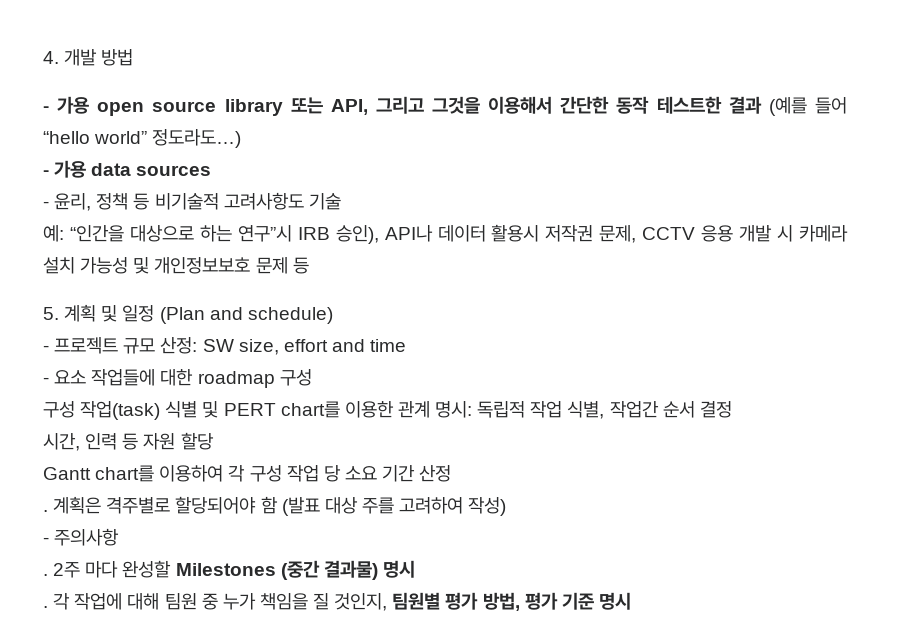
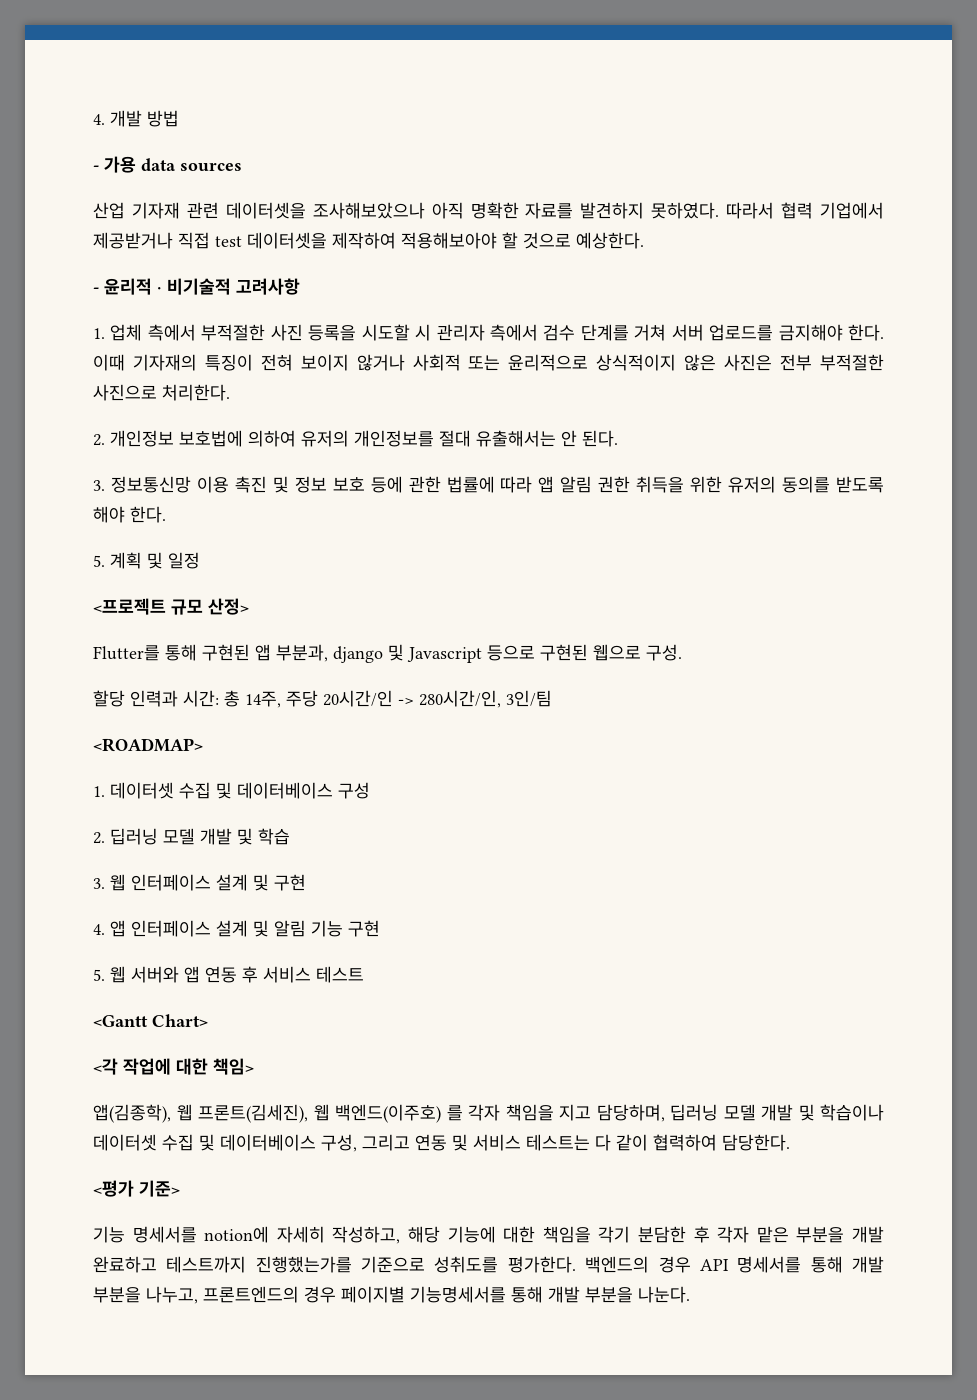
- - 가용 open source library 또는 API, 그리고 그것을 이용해서 간단한 동작 테스트한 결과 (예를 들어 “hello world” 정도라도…)
  - 가용 data sources
- - 윤리, 정책 등 비기술적 고려사항도 기술
- 예: “인간을 대상으로 하는 연구”시 IRB 승인), API나 데이터 활용시 저작권 문제, CCTV 응용 개발 시 카메라 설치 가능성 및 개인정보보호 문제 등
- 5. 계획 및 일정 (Plan and schedule)
- - 프로젝트 규모 산정: SW size, effort and time
- - 요소 작업들에 대한 roadmap 구성
- 구성 작업(task) 식별 및 PERT chart를 이용한 관계 명시: 독립적 작업 식별, 작업간 순서 결정
- 시간, 인력 등 자원 할당
- Gantt chart를 이용하여 각 구성 작업 당 소요 기간 산정
- . 계획은 격주별로 할당되어야 함 (발표 대상 주를 고려하여 작성)
- - 주의사항
- . 2주 마다 완성할 Milestones (중간 결과물) 명시
- . 각 작업에 대해 팀원 중 누가 책임을 질 것인지, 팀원별 평가 방법, 평가 기준 명시
+ 산업 기자재 관련 데이터셋을 조사해보았으나 아직 명확한 자료를 발견하지 못하였다. 따라서 협력 기업에서 제공받거나 직접 test 데이터셋을 제작하여 적용해보아야 할 것으로 예상한다.
+ - 윤리적 · 비기술적 고려사항
+ 1. 업체 측에서 부적절한 사진 등록을 시도할 시 관리자 측에서 검수 단계를 거쳐 서버 업로드를 금지해야 한다. 이때 기자재의 특징이 전혀 보이지 않거나 사회적 또는 윤리적으로 상식적이지 않은 사진은 전부 부적절한 사진으로 처리한다.
+ 2. 개인정보 보호법에 의하여 유저의 개인정보를 절대 유출해서는 안 된다.
+ 3. 정보통신망 이용 촉진 및 정보 보호 등에 관한 법률에 따라 앱 알림 권한 취득을 위한 유저의 동의를 받도록 해야 한다.
+ 5. 계획 및 일정
+ <프로젝트 규모 산정>
+ Flutter를 통해 구현된 앱 부분과, django 및 Javascript 등으로 구현된 웹으로 구성.
+ 할당 인력과 시간: 총 14주, 주당 20시간/인 -> 280시간/인, 3인/팀
+ <ROADMAP>
+ 1. 데이터셋 수집 및 데이터베이스 구성
+ 2. 딥러닝 모델 개발 및 학습
+ 3. 웹 인터페이스 설계 및 구현
+ 4. 앱 인터페이스 설계 및 알림 기능 구현
+ 5. 웹 서버와 앱 연동 후 서비스 테스트
+ <Gantt Chart>
+ <각 작업에 대한 책임>
+ 앱(김종학), 웹 프론트(김세진), 웹 백엔드(이주호) 를 각자 책임을 지고 담당하며, 딥러닝 모델 개발 및 학습이나 데이터셋 수집 및 데이터베이스 구성, 그리고 연동 및 서비스 테스트는 다 같이 협력하여 담당한다.
+ <평가 기준>
+ 기능 명세서를 notion에 자세히 작성하고, 해당 기능에 대한 책임을 각기 분담한 후 각자 맡은 부분을 개발 완료하고 테스트까지 진행했는가를 기준으로 성취도를 평가한다. 백엔드의 경우 API 명세서를 통해 개발 부분을 나누고, 프론트엔드의 경우 페이지별 기능명세서를 통해 개발 부분을 나눈다.

